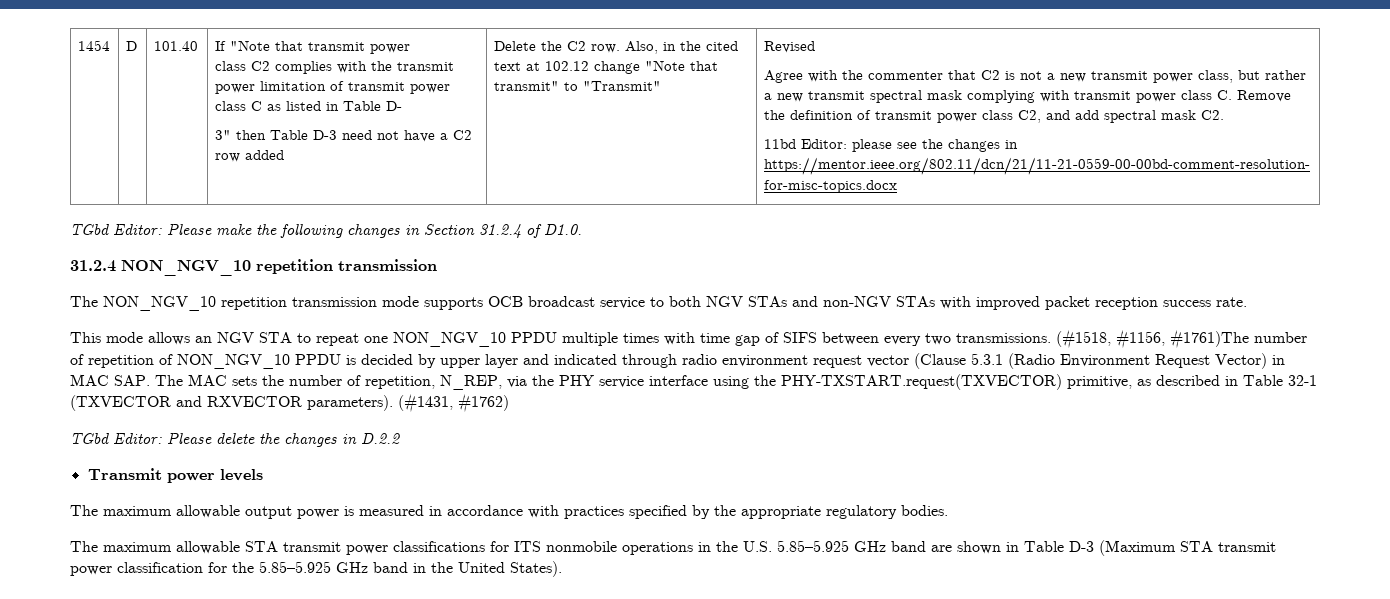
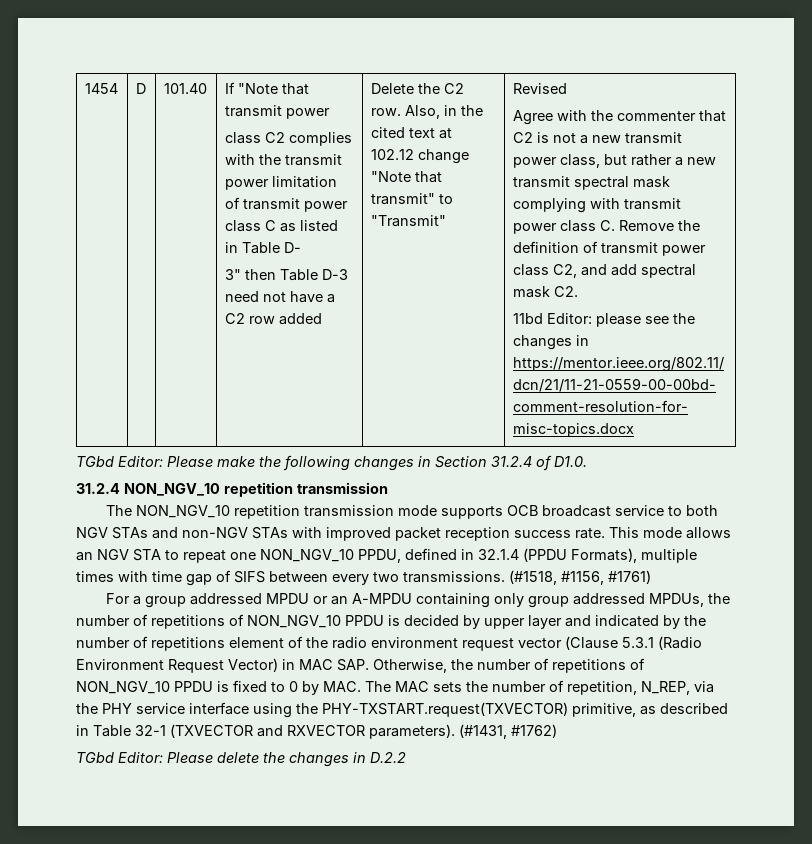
- The NON_NGV_10 repetition transmission mode supports OCB broadcast service to both NGV STAs and non-NGV STAs with improved packet reception success rate.
- This mode allows an NGV STA to repeat one NON_NGV_10 PPDU multiple times with time gap of SIFS between every two transmissions.
+ The NON_NGV_10 repetition transmission mode supports OCB broadcast service to both NGV STAs and non-NGV STAs with improved packet reception success rate. This mode allows an NGV STA to repeat one NON_NGV_10 PPDU, defined in 32.1.4 (PPDU Formats), multiple times with time gap of SIFS between every two transmissions.
- (#1518, #1156, #1761)The number of repetition of NON_NGV_10 PPDU is decided by upper layer and indicated through radio environment request vector (Clause 5.3.1 (Radio Environment Request Vector) in MAC SAP. The MAC sets the number of repetition, N_REP, via the PHY service interface using the PHY-TXSTART.request(TXVECTOR) primitive, as described in Table 32-1 (TXVECTOR and RXVECTOR parameters).
+ (#1518, #1156, #1761)
+ For a group addressed MPDU or an A-MPDU containing only group addressed MPDUs, the number of repetitions of NON_NGV_10 PPDU is decided by upper layer and indicated by the number of repetitions element of the radio environment request vector (Clause 5.3.1 (Radio Environment Request Vector) in MAC SAP. Otherwise, the number of repetitions of NON_NGV_10 PPDU is fixed to 0 by MAC. The MAC sets the number of repetition, N_REP, via the PHY service interface using the PHY-TXSTART.request(TXVECTOR) primitive, as described in Table 32-1 (TXVECTOR and RXVECTOR parameters).
- Transmit power levels
- The maximum allowable output power is measured in accordance with practices specified by the appropriate regulatory bodies.
- The maximum allowable STA transmit power classifications for ITS nonmobile operations in the U.S. 5.85–5.925 GHz band are shown in Table D-3 (Maximum STA transmit power classification for the 5.85–5.925 GHz band in the United States).

